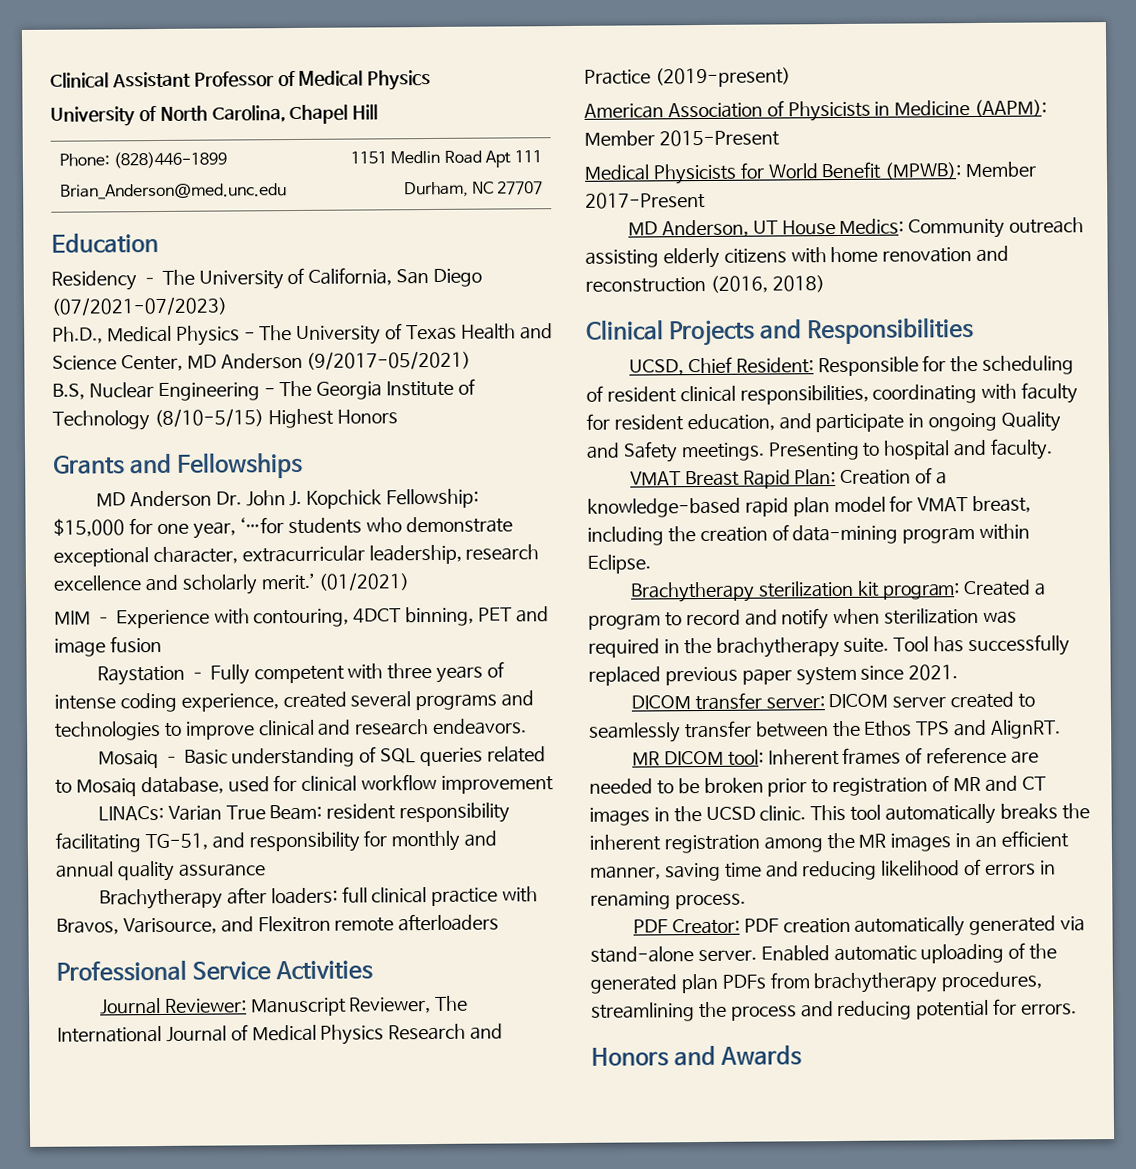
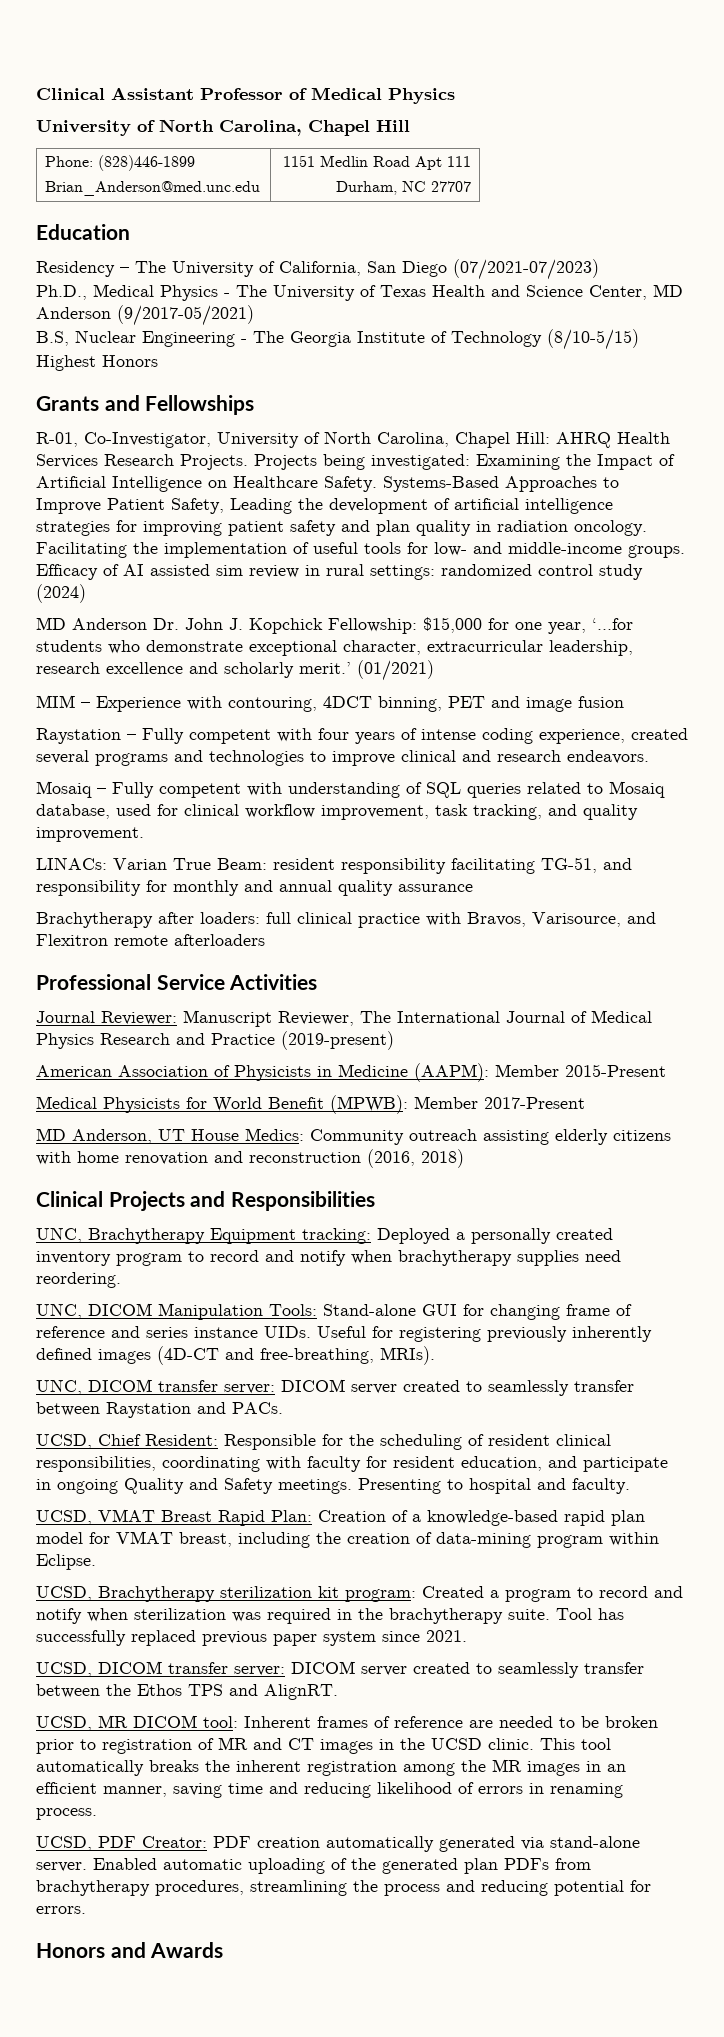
+ R-01, Co-Investigator, University of North Carolina, Chapel Hill: AHRQ Health Services Research Projects. Projects being investigated: Examining the Impact of Artificial Intelligence on Healthcare Safety. Systems-Based Approaches to Improve Patient Safety, Leading the development of artificial intelligence strategies for improving patient safety and plan quality in radiation oncology. Facilitating the implementation of useful tools for low- and middle-income groups. Efficacy of AI assisted sim review in rural settings: randomized control study (2024)
- Raystation – Fully competent with three years of intense coding experience, created several programs and technologies to improve clinical and research endeavors.
+ Raystation – Fully competent with four years of intense coding experience, created several programs and technologies to improve clinical and research endeavors.
- Mosaiq – Basic understanding of SQL queries related to Mosaiq database, used for clinical workflow improvement
+ Mosaiq – Fully competent with understanding of SQL queries related to Mosaiq database, used for clinical workflow improvement, task tracking, and quality improvement.
+ UNC, Brachytherapy Equipment tracking: Deployed a personally created inventory program to record and notify when brachytherapy supplies need reordering.
+ UNC, DICOM Manipulation Tools: Stand-alone GUI for changing frame of reference and series instance UIDs. Useful for registering previously inherently defined images (4D-CT and free-breathing, MRIs).
+ UNC, DICOM transfer server: DICOM server created to seamlessly transfer between Raystation and PACs.
- VMAT Breast Rapid Plan: Creation of a knowledge-based rapid plan model for VMAT breast, including the creation of data-mining program within Eclipse.
+ UCSD, VMAT Breast Rapid Plan: Creation of a knowledge-based rapid plan model for VMAT breast, including the creation of data-mining program within Eclipse.
- Brachytherapy sterilization kit program: Created a program to record and notify when sterilization was required in the brachytherapy suite.
+ UCSD, Brachytherapy sterilization kit program: Created a program to record and notify when sterilization was required in the brachytherapy suite.
- DICOM transfer server: DICOM server created to seamlessly transfer between the Ethos TPS and AlignRT.
+ UCSD, DICOM transfer server: DICOM server created to seamlessly transfer between the Ethos TPS and AlignRT.
- MR DICOM tool: Inherent frames of reference are needed to be broken prior to registration of MR and CT images in the UCSD clinic.
+ UCSD, MR DICOM tool: Inherent frames of reference are needed to be broken prior to registration of MR and CT images in the UCSD clinic.
- PDF Creator: PDF creation automatically generated via stand-alone server.
+ UCSD, PDF Creator: PDF creation automatically generated via stand-alone server.

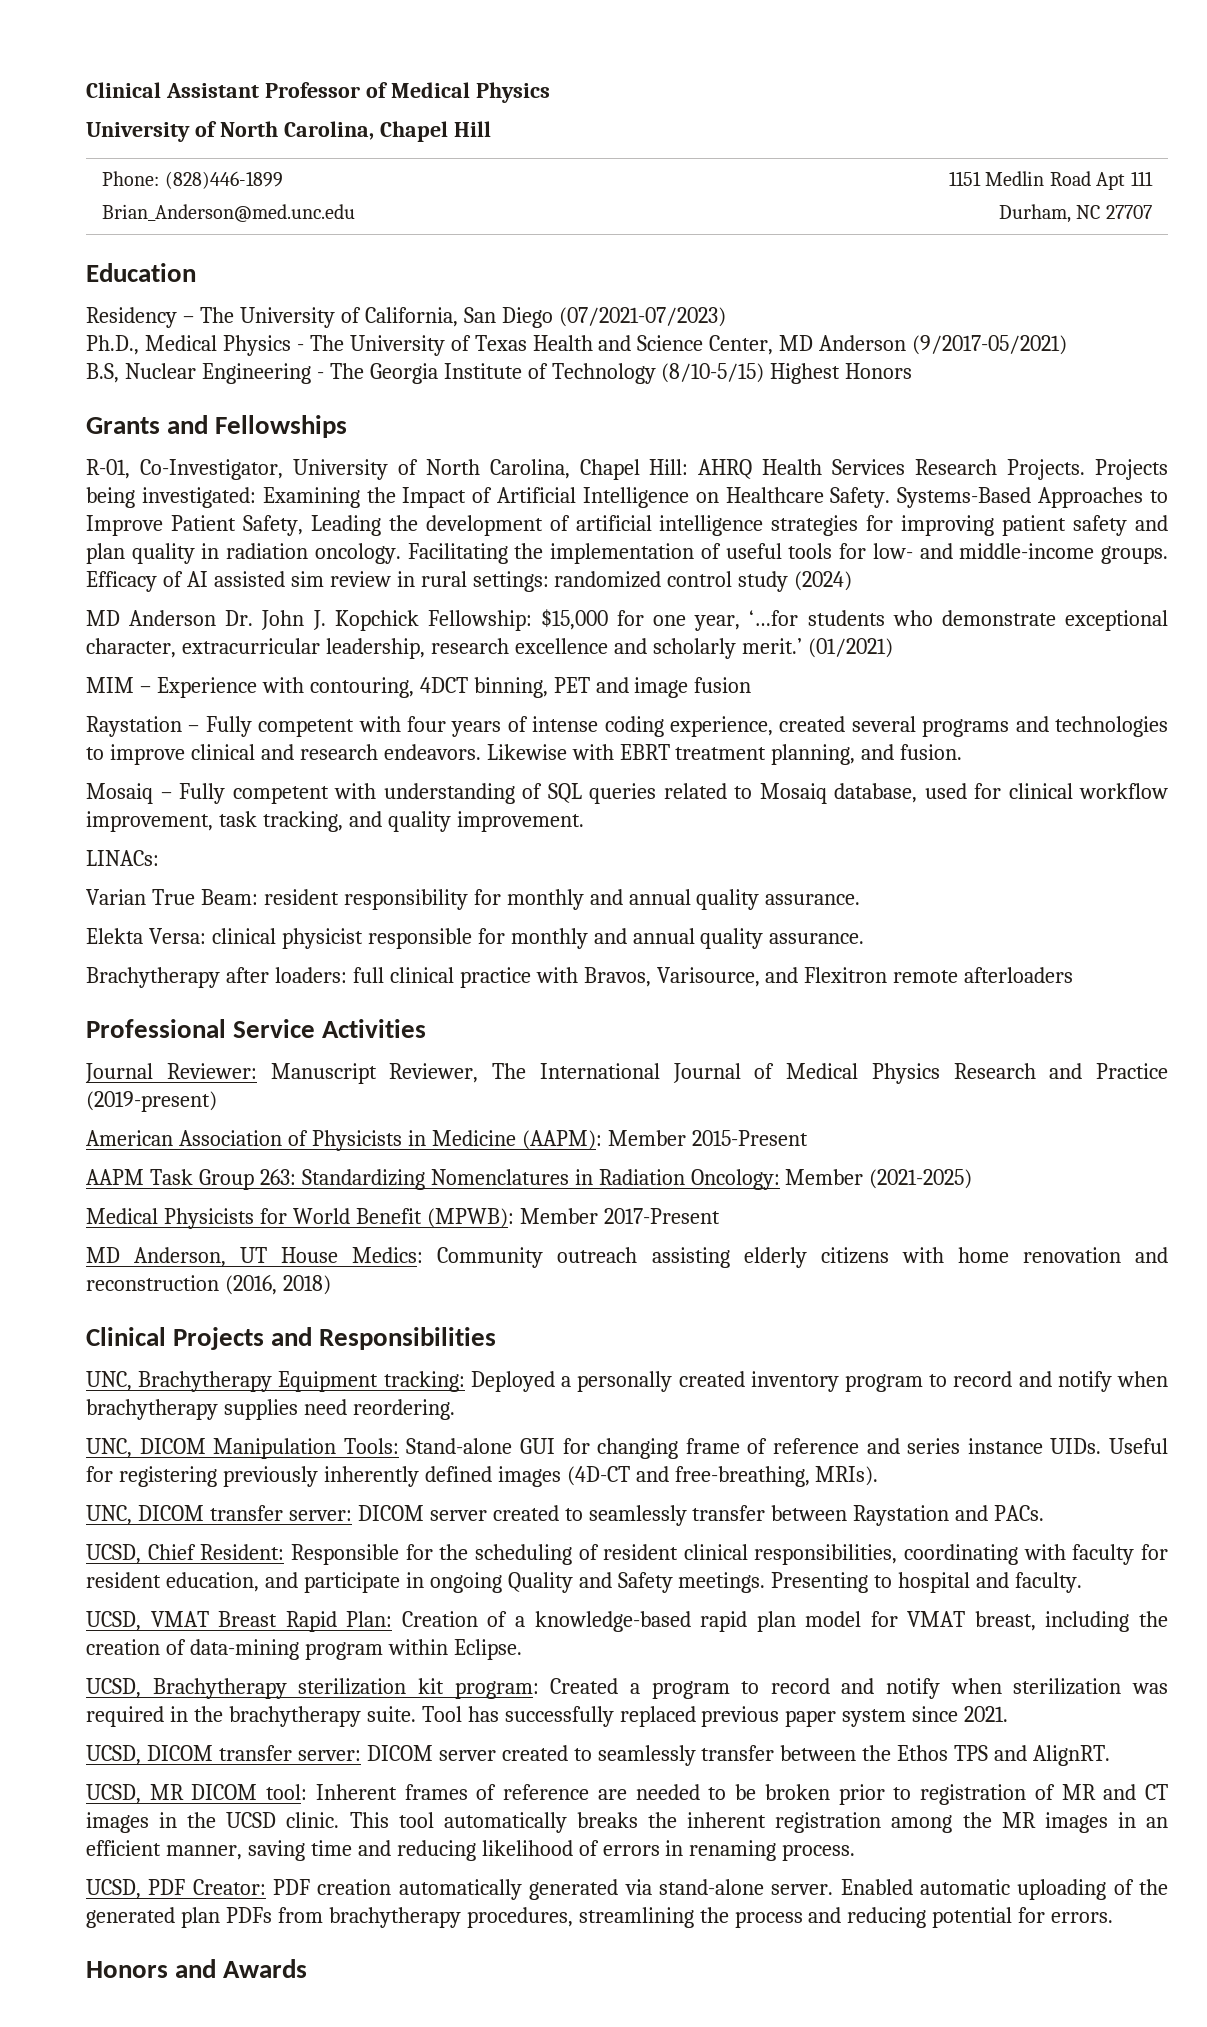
+ Likewise with EBRT treatment planning, and fusion.
- LINACs: Varian True Beam: resident responsibility facilitating TG-51, and responsibility for monthly and annual quality assurance
+ LINACs:
+ Varian True Beam: resident responsibility for monthly and annual quality assurance.
+ Elekta Versa: clinical physicist responsible for monthly and annual quality assurance.
+ AAPM Task Group 263: Standardizing Nomenclatures in Radiation Oncology: Member (2021-2025)

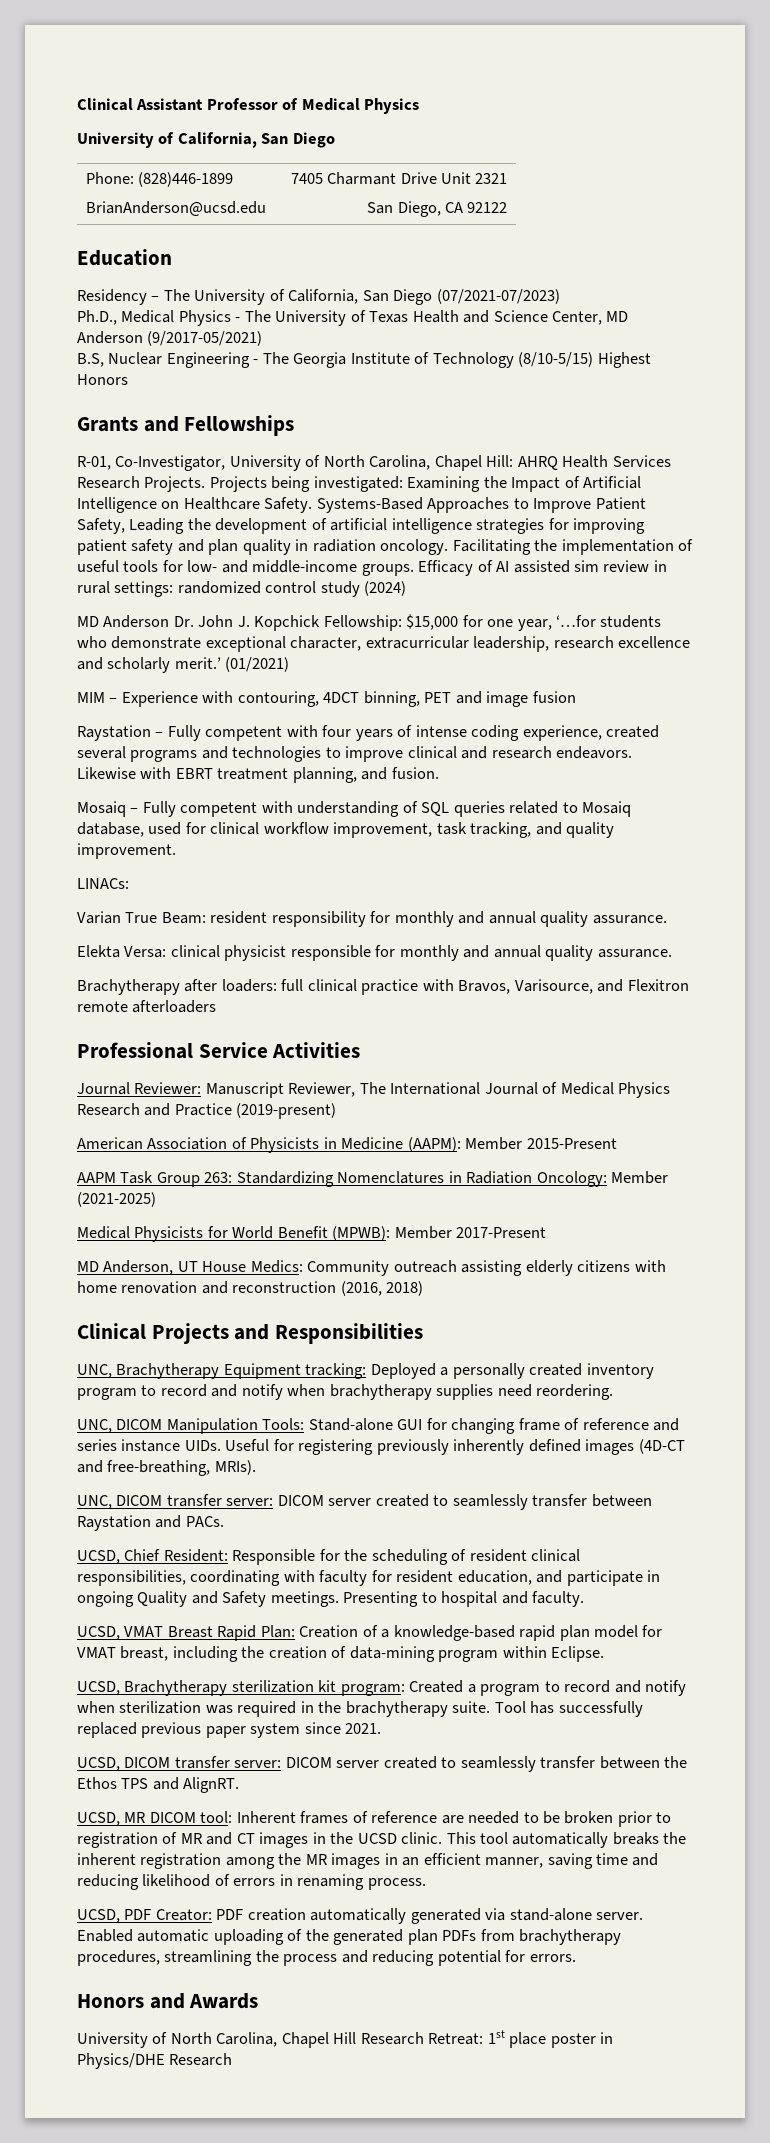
  Clinical Assistant Professor of Medical Physics
- University of North Carolina, Chapel Hill
+ University of California, San Diego
  Phone: (828)446-1899
- Brian_Anderson@med.unc.edu | 1151 Medlin Road Apt 111
- Durham, NC 27707
+ BrianAnderson@ucsd.edu | 7405 Charmant Drive Unit 2321
+ San Diego, CA 92122
+ University of North Carolina, Chapel Hill Research Retreat: 1st place poster in Physics/DHE Research

